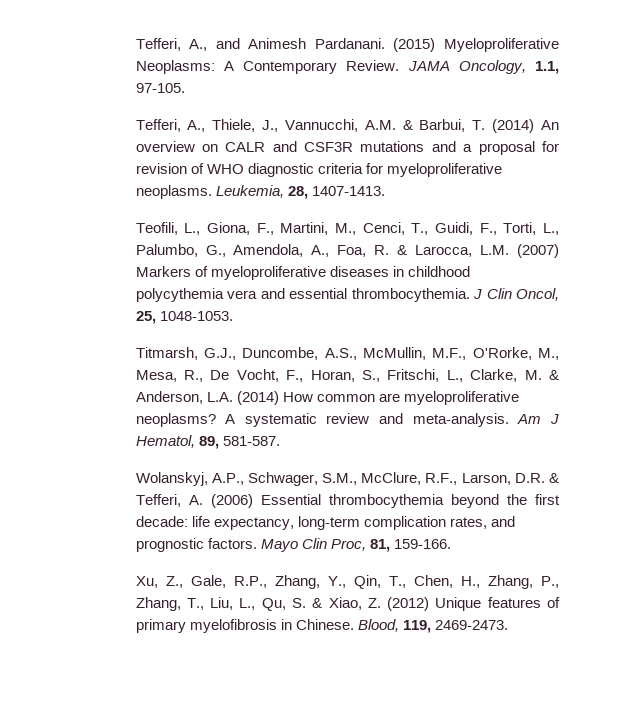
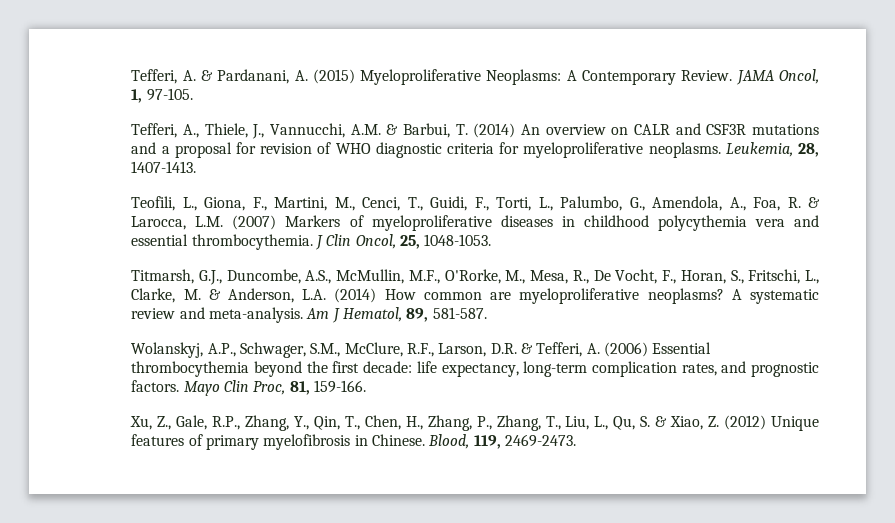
- Tefferi, A., and Animesh Pardanani. (2015) Myeloproliferative Neoplasms: A Contemporary Review.
+ Tefferi, A. & Pardanani, A. (2015) Myeloproliferative Neoplasms: A Contemporary Review.
- JAMA Oncology, 1.1, 97-105.
+ JAMA Oncol, 1, 97-105.

